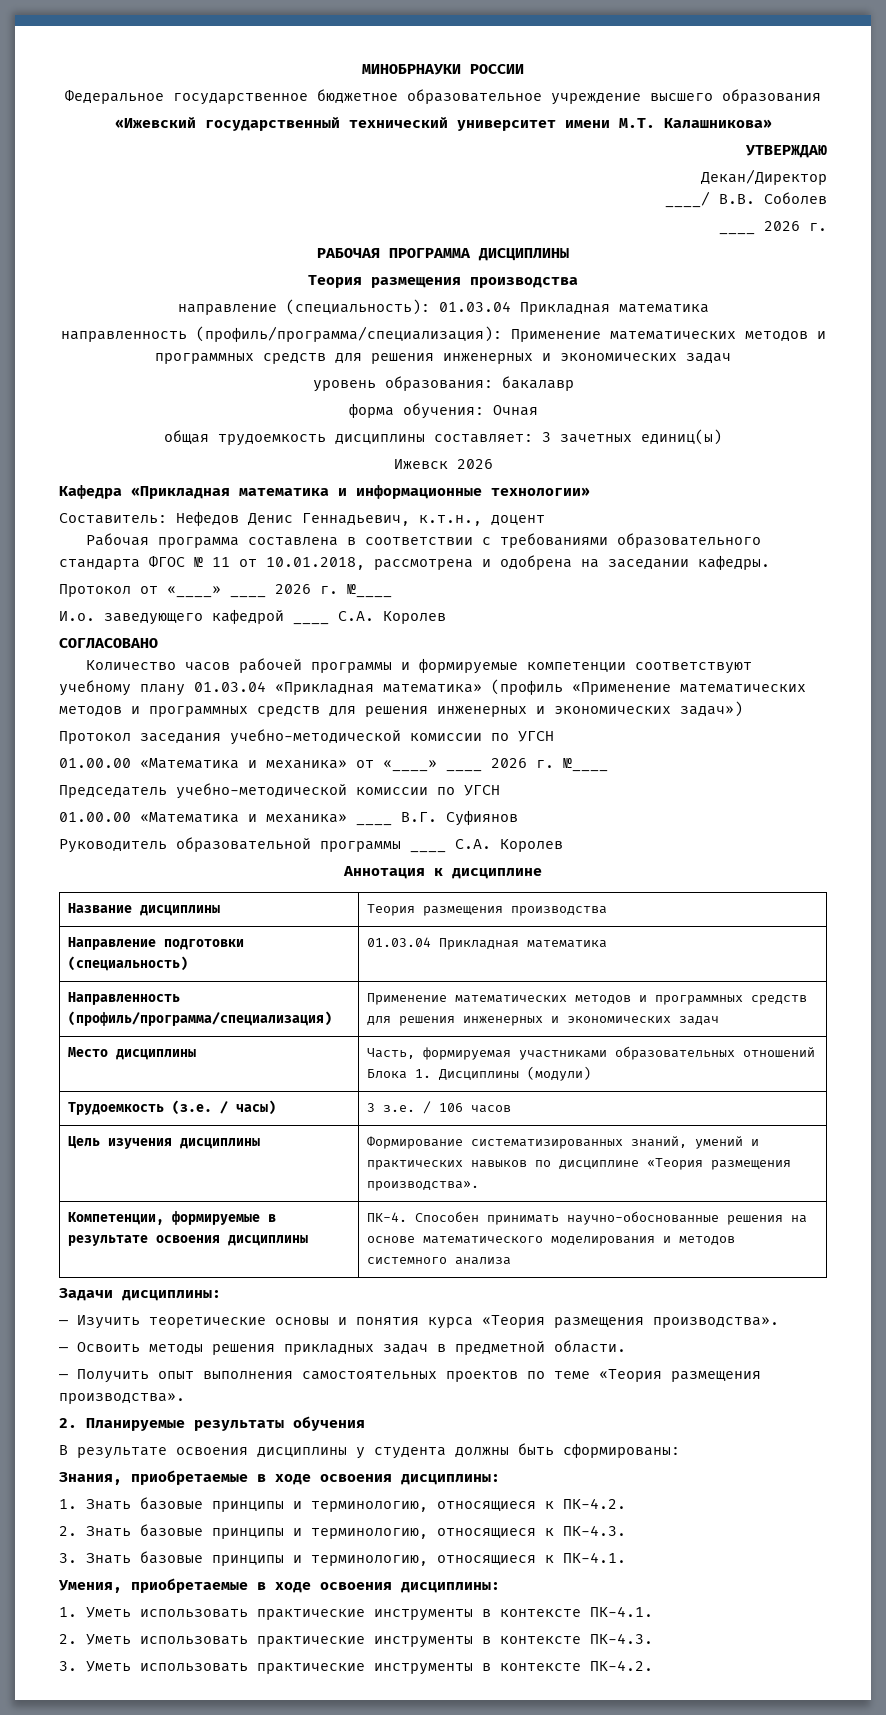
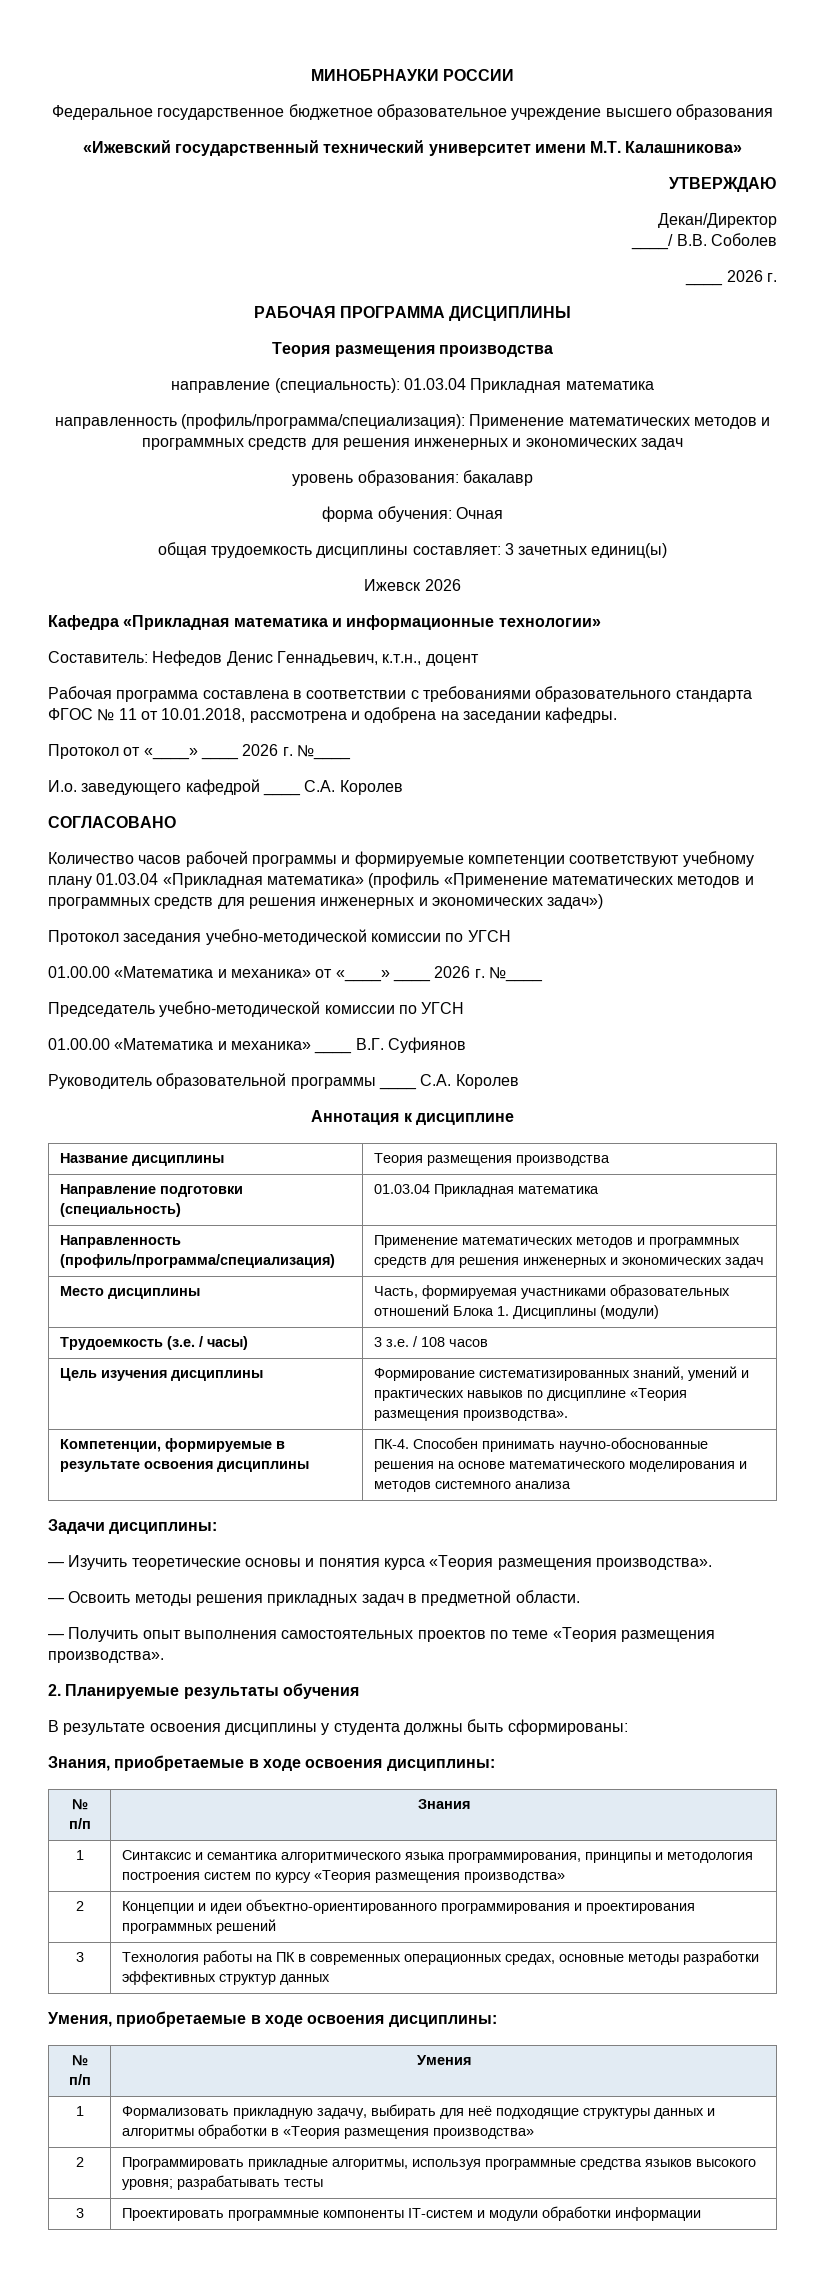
- Трудоемкость (з.е. / часы) | 3 з.е. / 106 часов
+ Трудоемкость (з.е. / часы) | 3 з.е. / 108 часов
- 1. Знать базовые принципы и терминологию, относящиеся к ПК-4.2.
- 2. Знать базовые принципы и терминологию, относящиеся к ПК-4.3.
- 3. Знать базовые принципы и терминологию, относящиеся к ПК-4.1.
+ № п/п | Знания
+ 1 | Синтаксис и семантика алгоритмического языка программирования, принципы и методология построения систем по курсу «Теория размещения производства»
+ 2 | Концепции и идеи объектно-ориентированного программирования и проектирования программных решений
+ 3 | Технология работы на ПК в современных операционных средах, основные методы разработки эффективных структур данных
- 1. Уметь использовать практические инструменты в контексте ПК-4.1.
- 2. Уметь использовать практические инструменты в контексте ПК-4.3.
- 3. Уметь использовать практические инструменты в контексте ПК-4.2.
+ № п/п | Умения
+ 1 | Формализовать прикладную задачу, выбирать для неё подходящие структуры данных и алгоритмы обработки в «Теория размещения производства»
+ 2 | Программировать прикладные алгоритмы, используя программные средства языков высокого уровня; разрабатывать тесты
+ 3 | Проектировать программные компоненты IT-систем и модули обработки информации

